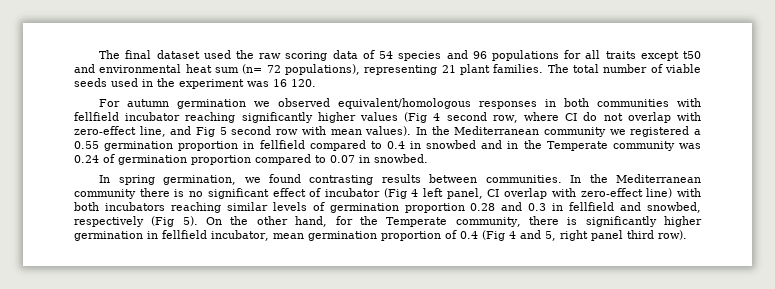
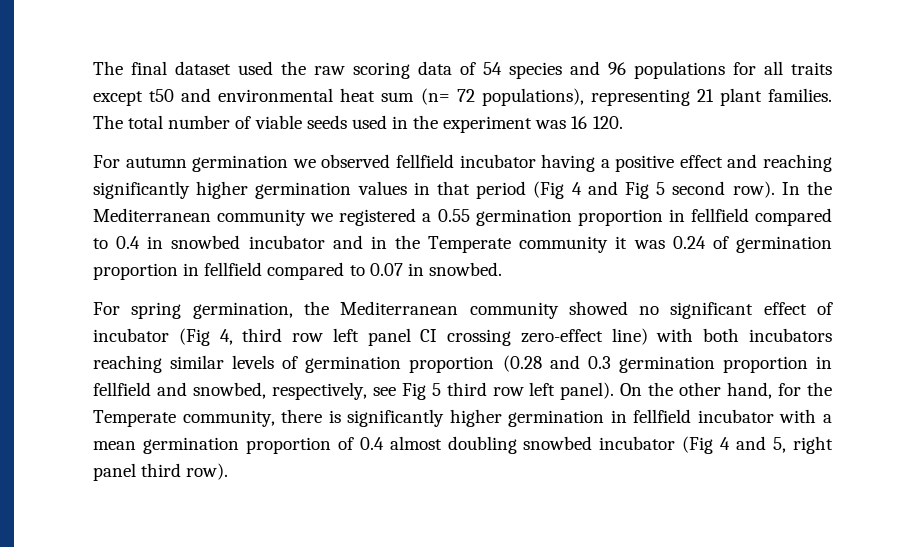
- For autumn germination we observed equivalent/homologous responses in both communities with fellfield incubator reaching significantly higher values (Fig 4 second row, where CI do not overlap with zero-effect line, and Fig 5 second row with mean values).
+ For autumn germination we observed fellfield incubator having a positive effect and reaching significantly higher germination values in that period (Fig 4 and Fig 5 second row).
- In the Mediterranean community we registered a 0.55 germination proportion in fellfield compared to 0.4 in snowbed and in the Temperate community was 0.24 of germination proportion compared to 0.07 in snowbed.
+ In the Mediterranean community we registered a 0.55 germination proportion in fellfield compared to 0.4 in snowbed incubator and in the Temperate community it was 0.24 of germination proportion in fellfield compared to 0.07 in snowbed.
- In spring germination, we found contrasting results between communities. In the Mediterranean community there is no significant effect of incubator (Fig 4 left panel, CI overlap with zero-effect line) with both incubators reaching similar levels of germination proportion 0.28 and 0.3 in fellfield and snowbed, respectively (Fig 5).
+ For spring germination, the Mediterranean community showed no significant effect of incubator (Fig 4, third row left panel CI crossing zero-effect line) with both incubators reaching similar levels of germination proportion (0.28 and 0.3 germination proportion in fellfield and snowbed, respectively, see Fig 5 third row left panel).
- On the other hand, for the Temperate community, there is significantly higher germination in fellfield incubator, mean germination proportion of 0.4 (Fig 4 and 5, right panel third row).
+ On the other hand, for the Temperate community, there is significantly higher germination in fellfield incubator with a mean germination proportion of 0.4 almost doubling snowbed incubator (Fig 4 and 5, right panel third row).

